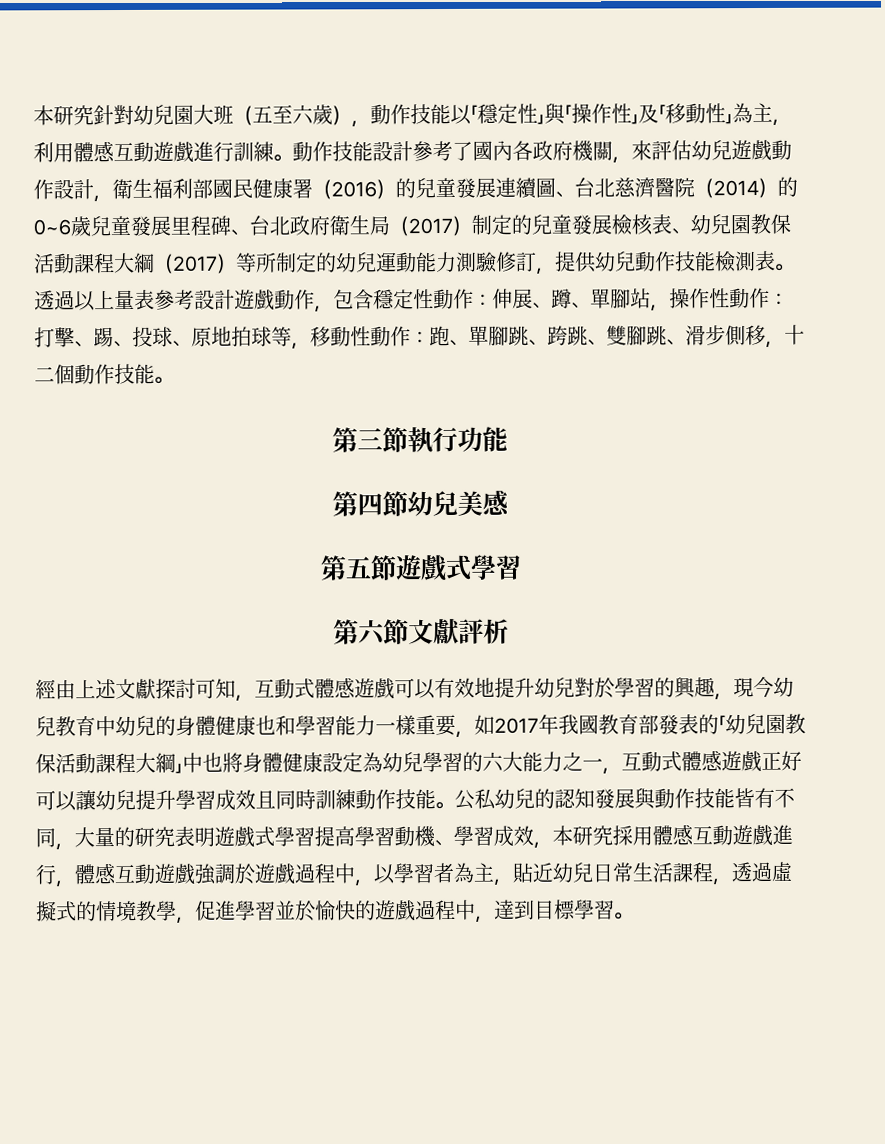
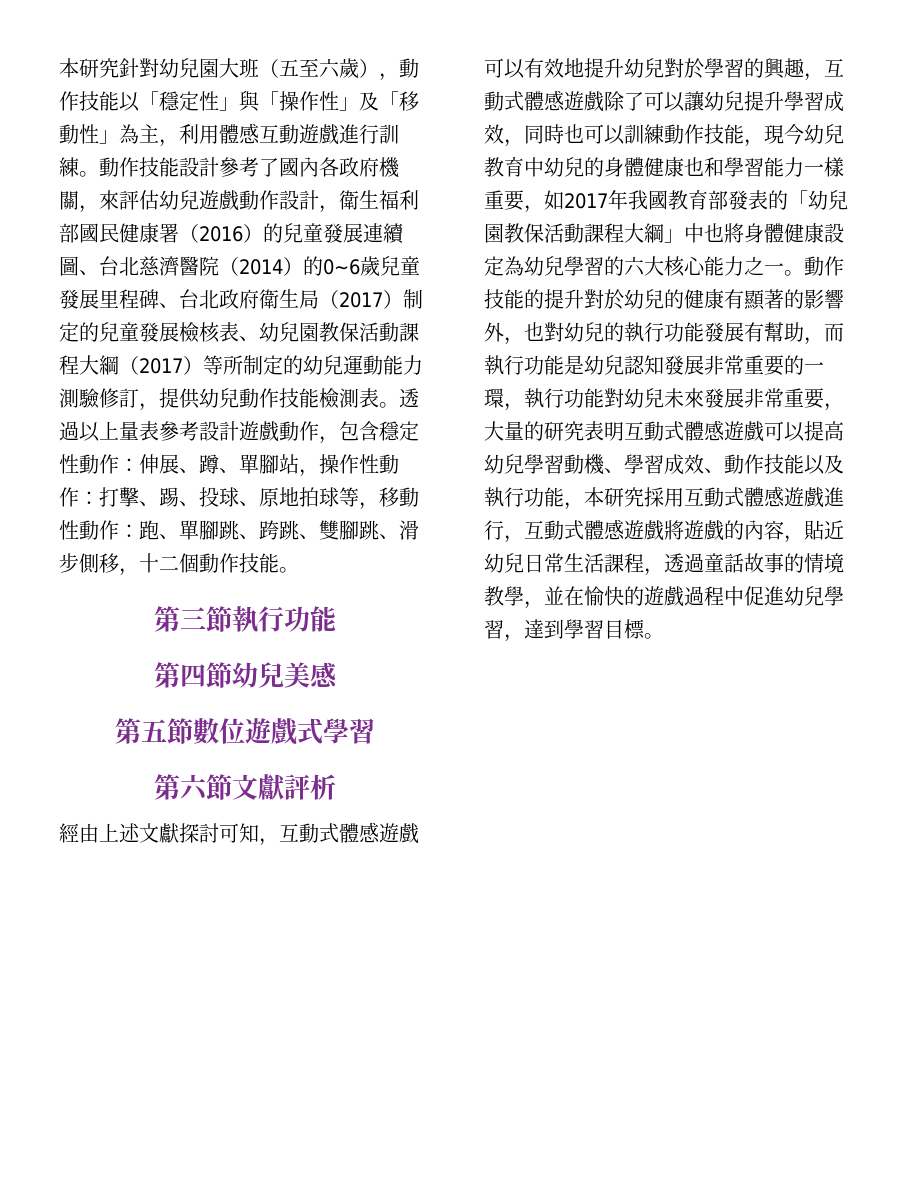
- 第五節遊戲式學習
+ 第五節數位遊戲式學習
- 經由上述文獻探討可知，互動式體感遊戲可以有效地提升幼兒對於學習的興趣，現今幼兒教育中幼兒的身體健康也和學習能力一樣重要，如2017年我國教育部發表的「幼兒園教保活動課程大綱」中也將身體健康設定為幼兒學習的六大能力之一，互動式體感遊戲正好可以讓幼兒提升學習成效且同時訓練動作技能。公私幼兒的認知發展與動作技能皆有不同，大量的研究表明遊戲式學習提高學習動機、學習成效，本研究採用體感互動遊戲進行，體感互動遊戲強調於遊戲過程中，以學習者為主，貼近幼兒日常生活課程，透過虛擬式的情境教學，促進學習並於愉快的遊戲過程中，達到目標學習。
+ 經由上述文獻探討可知，互動式體感遊戲可以有效地提升幼兒對於學習的興趣，互動式體感遊戲除了可以讓幼兒提升學習成效，同時也可以訓練動作技能，現今幼兒教育中幼兒的身體健康也和學習能力一樣重要，如2017年我國教育部發表的「幼兒園教保活動課程大綱」中也將身體健康設定為幼兒學習的六大核心能力之一。動作技能的提升對於幼兒的健康有顯著的影響外，也對幼兒的執行功能發展有幫助，而執行功能是幼兒認知發展非常重要的一環，執行功能對幼兒未來發展非常重要，大量的研究表明互動式體感遊戲可以提高幼兒學習動機、學習成效、動作技能以及執行功能，本研究採用互動式體感遊戲進行，互動式體感遊戲將遊戲的內容，貼近幼兒日常生活課程，透過童話故事的情境教學，並在愉快的遊戲過程中促進幼兒學習，達到學習目標。

